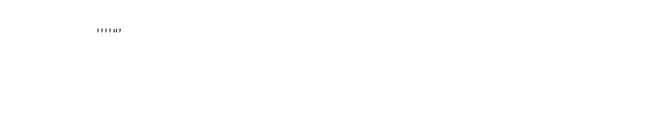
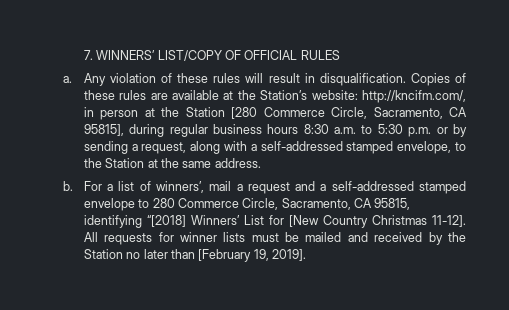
- ’’’’“’
+ 7. WINNERS’ LIST/COPY OF OFFICIAL RULES
+ a. Any violation of these rules will result in disqualification. Copies of these rules are available at the Station’s website: http://kncifm.com/, in person at the Station [280 Commerce Circle, Sacramento, CA 95815], during regular business hours 8:30 a.m. to 5:30 p.m. or by sending a request, along with a self-addressed stamped envelope, to the Station at the same address.
+ b. For a list of winners’, mail a request and a self-addressed stamped envelope to 280 Commerce Circle, Sacramento, CA 95815, identifying “[2018] Winners’ List for [New Country Christmas 11-12]. All requests for winner lists must be mailed and received by the Station no later than [February 19, 2019].

